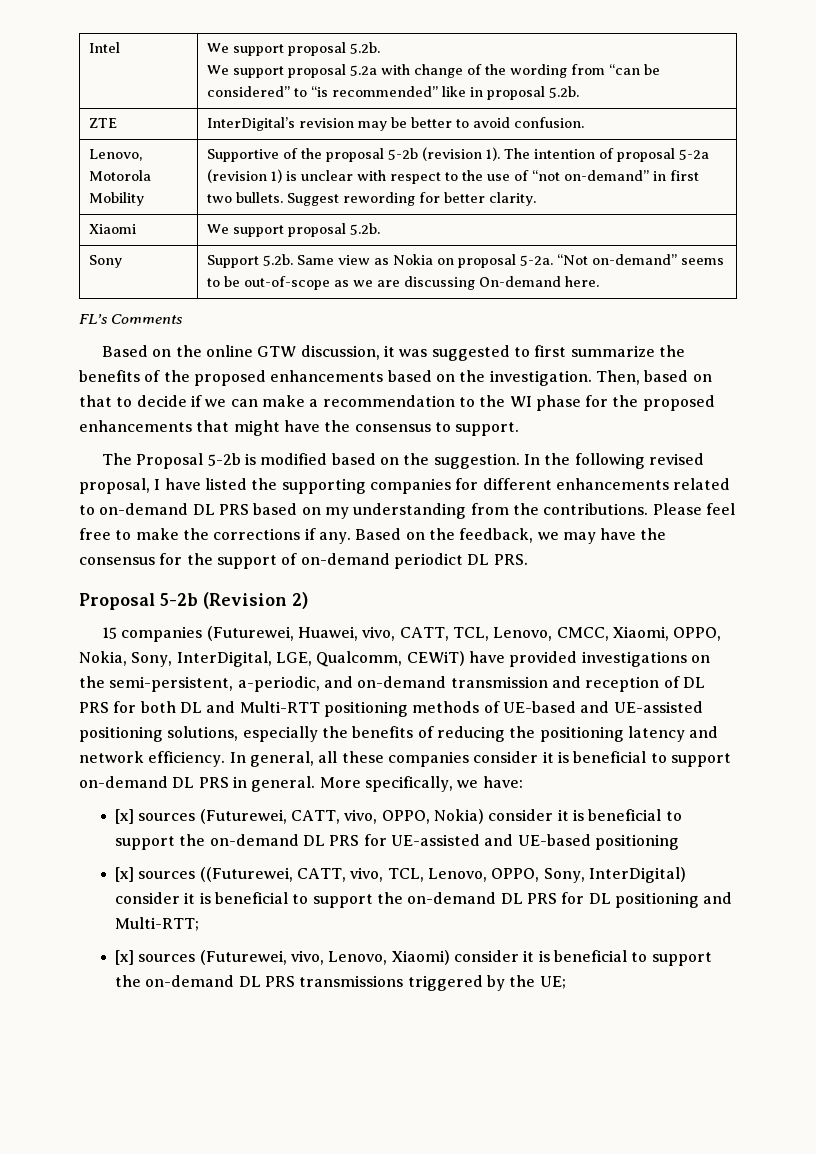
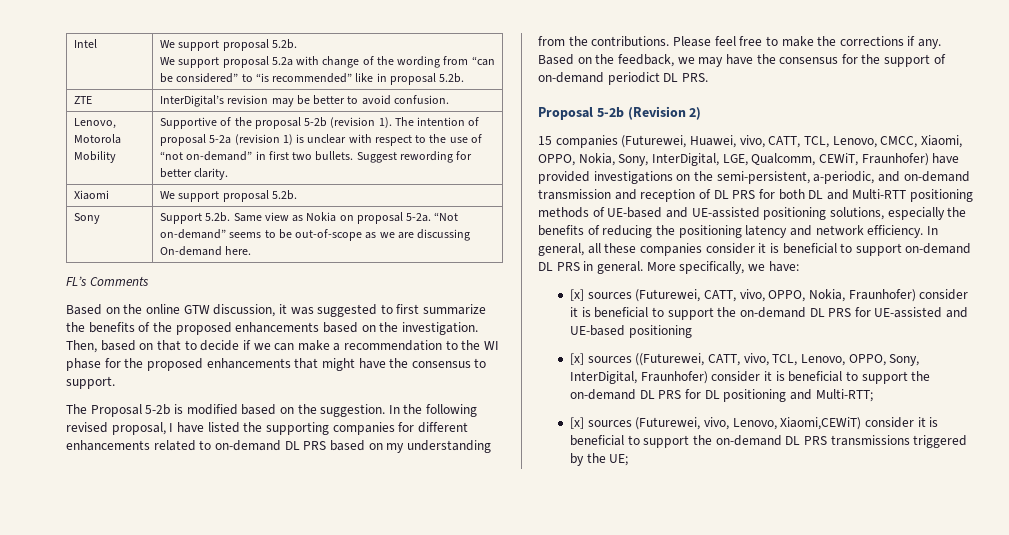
- 15 companies (Futurewei, Huawei, vivo, CATT, TCL, Lenovo, CMCC, Xiaomi, OPPO, Nokia, Sony, InterDigital, LGE, Qualcomm, CEWiT) have provided investigations on the semi-persistent, a-periodic, and on-demand transmission and reception of DL PRS for both DL and Multi-RTT positioning methods of UE-based and UE-assisted positioning solutions, especially the benefits of reducing the positioning latency and network efficiency.
+ 15 companies (Futurewei, Huawei, vivo, CATT, TCL, Lenovo, CMCC, Xiaomi, OPPO, Nokia, Sony, InterDigital, LGE, Qualcomm, CEWiT, Fraunhofer) have provided investigations on the semi-persistent, a-periodic, and on-demand transmission and reception of DL PRS for both DL and Multi-RTT positioning methods of UE-based and UE-assisted positioning solutions, especially the benefits of reducing the positioning latency and network efficiency.
- [x] sources (Futurewei, CATT, vivo, OPPO, Nokia) consider it is beneficial to support the on-demand DL PRS for UE-assisted and UE-based positioning
+ [x] sources (Futurewei, CATT, vivo, OPPO, Nokia, Fraunhofer) consider it is beneficial to support the on-demand DL PRS for UE-assisted and UE-based positioning
- [x] sources ((Futurewei, CATT, vivo, TCL, Lenovo, OPPO, Sony, InterDigital) consider it is beneficial to support the on-demand DL PRS for DL positioning and Multi-RTT;
+ [x] sources ((Futurewei, CATT, vivo, TCL, Lenovo, OPPO, Sony, InterDigital, Fraunhofer) consider it is beneficial to support the on-demand DL PRS for DL positioning and Multi-RTT;
- [x] sources (Futurewei, vivo, Lenovo, Xiaomi) consider it is beneficial to support the on-demand DL PRS transmissions triggered by the UE;
+ [x] sources (Futurewei, vivo, Lenovo, Xiaomi,CEWiT) consider it is beneficial to support the on-demand DL PRS transmissions triggered by the UE;

